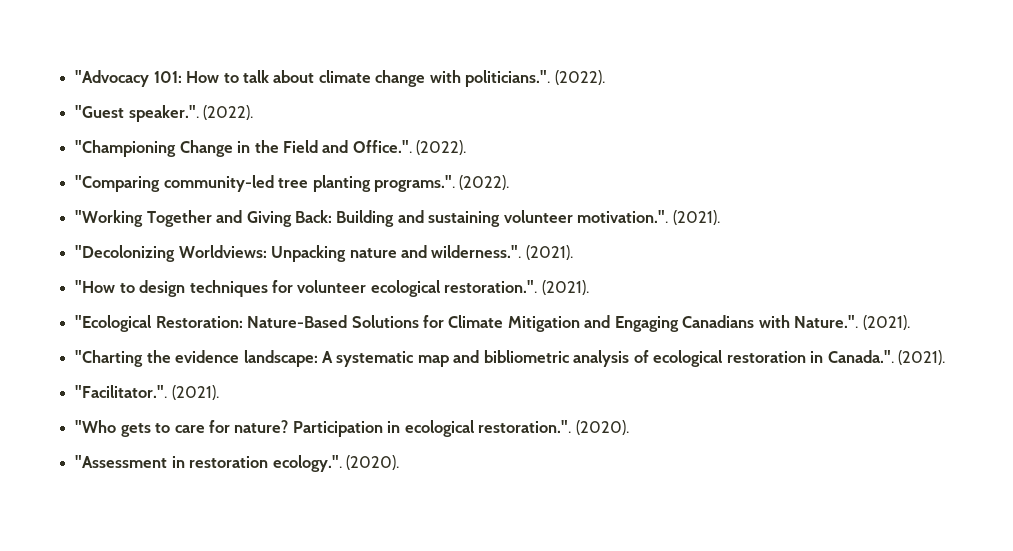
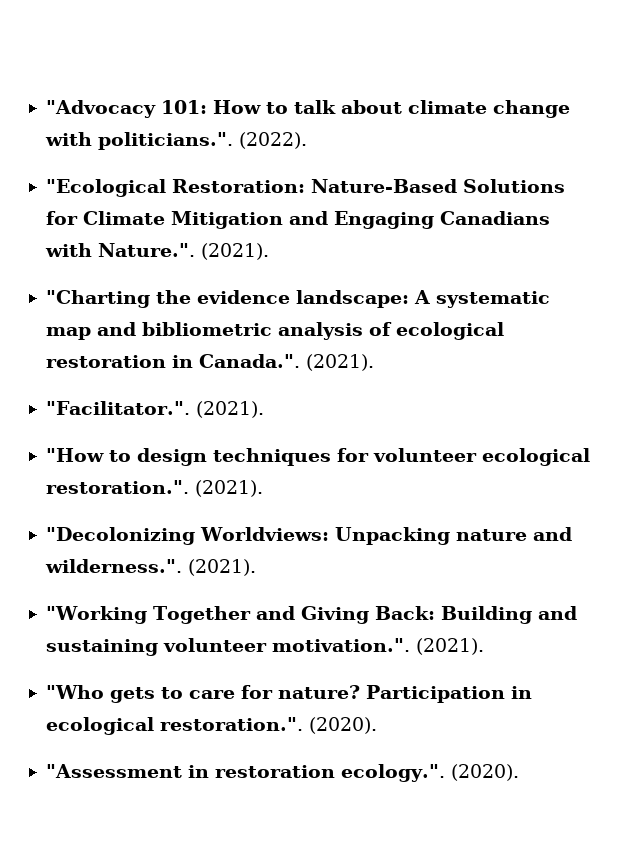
- "Guest speaker.". (2022).
- "Championing Change in the Field and Office.". (2022).
- "Comparing community-led tree planting programs.". (2022).
- "Working Together and Giving Back: Building and sustaining volunteer motivation.". (2021).
- "Decolonizing Worldviews: Unpacking nature and wilderness.". (2021).
- "How to design techniques for volunteer ecological restoration.". (2021).
+ "How to design techniques for volunteer ecological restoration.". (2021).
+ "Decolonizing Worldviews: Unpacking nature and wilderness.". (2021).
+ "Working Together and Giving Back: Building and sustaining volunteer motivation.". (2021).

